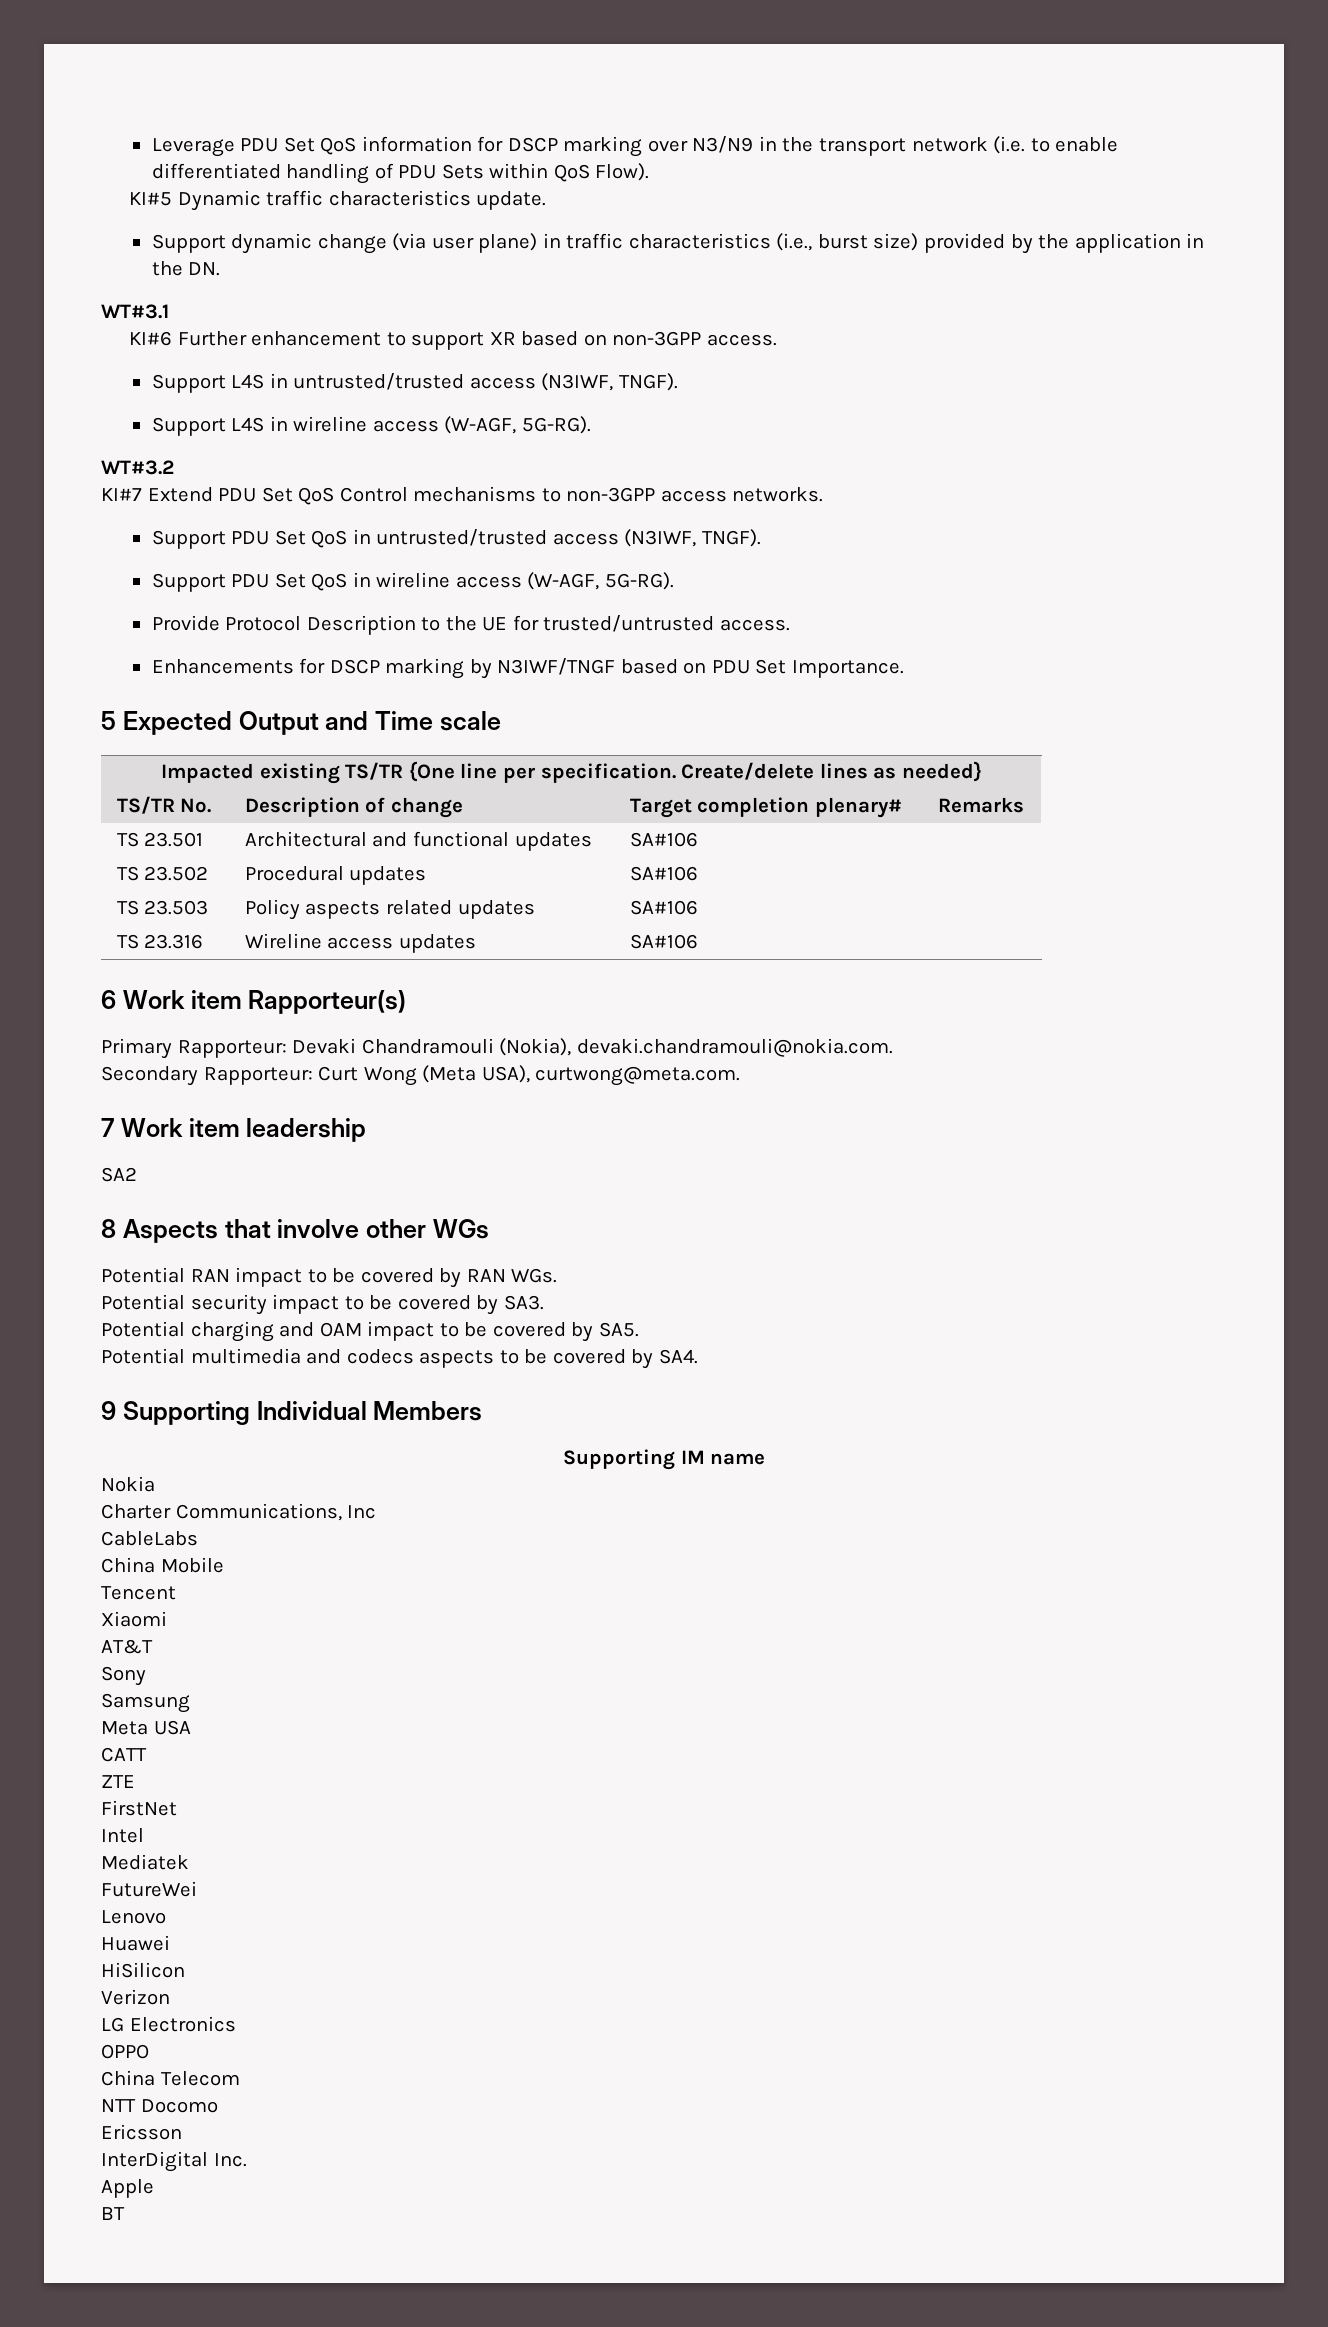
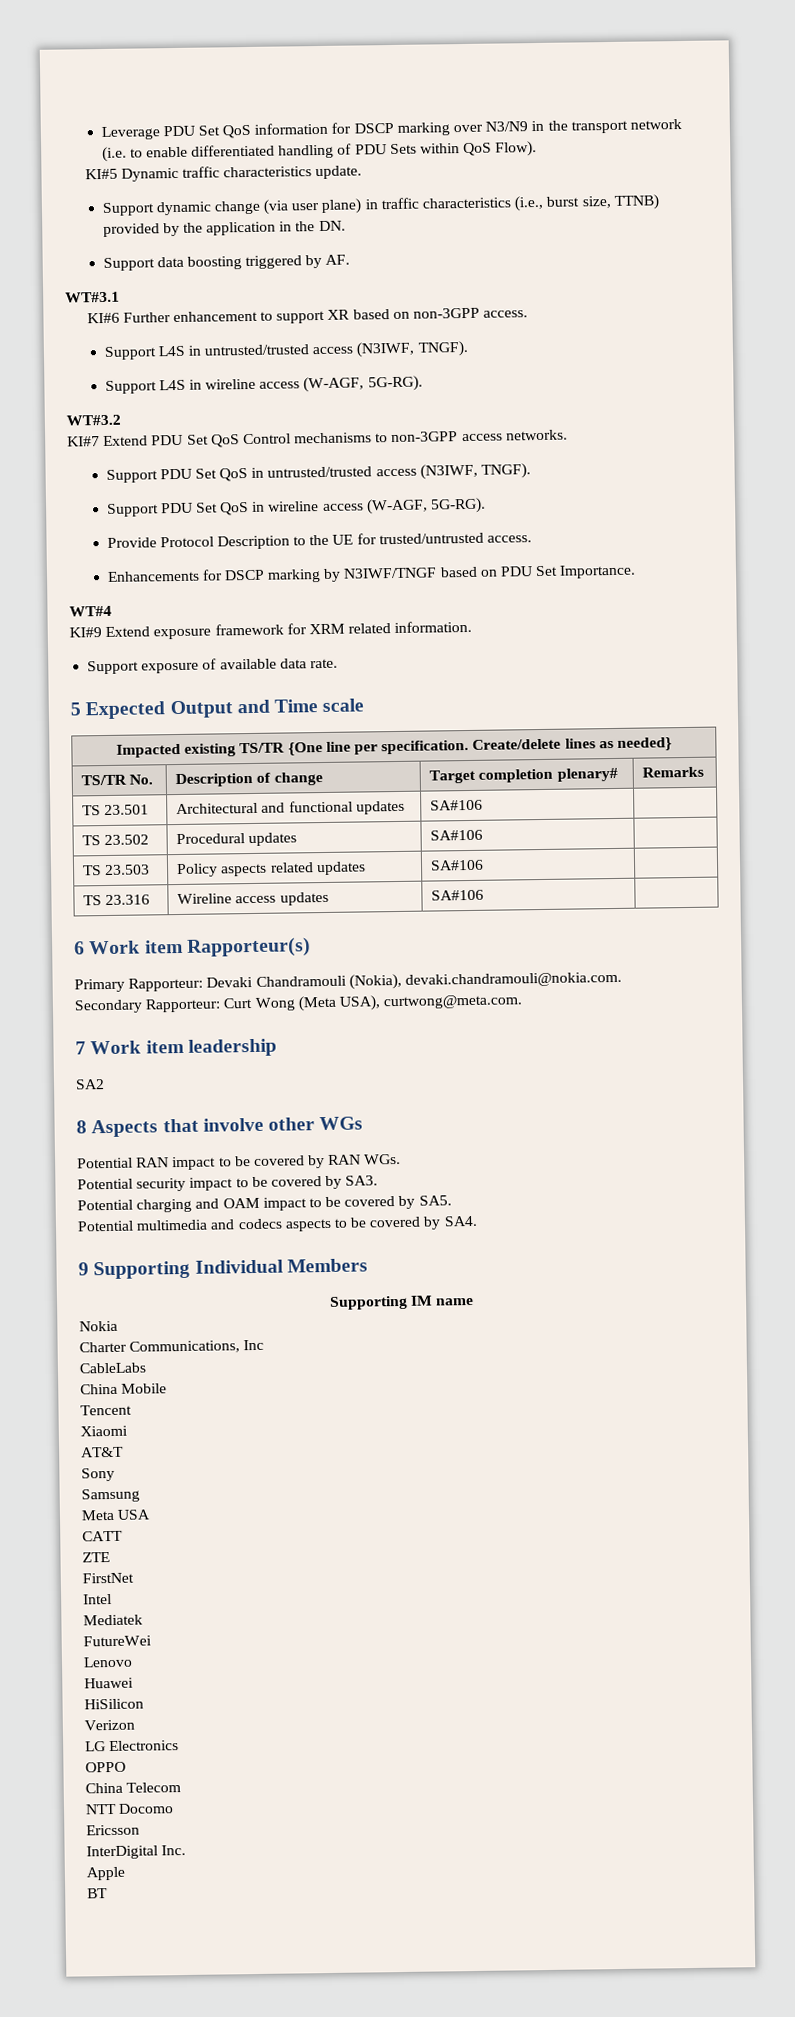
- Support dynamic change (via user plane) in traffic characteristics (i.e., burst size) provided by the application in the DN.
+ Support dynamic change (via user plane) in traffic characteristics (i.e., burst size, TTNB) provided by the application in the DN.
+ Support data boosting triggered by AF.
+ WT#4
+ KI#9 Extend exposure framework for XRM related information.
+ Support exposure of available data rate.

